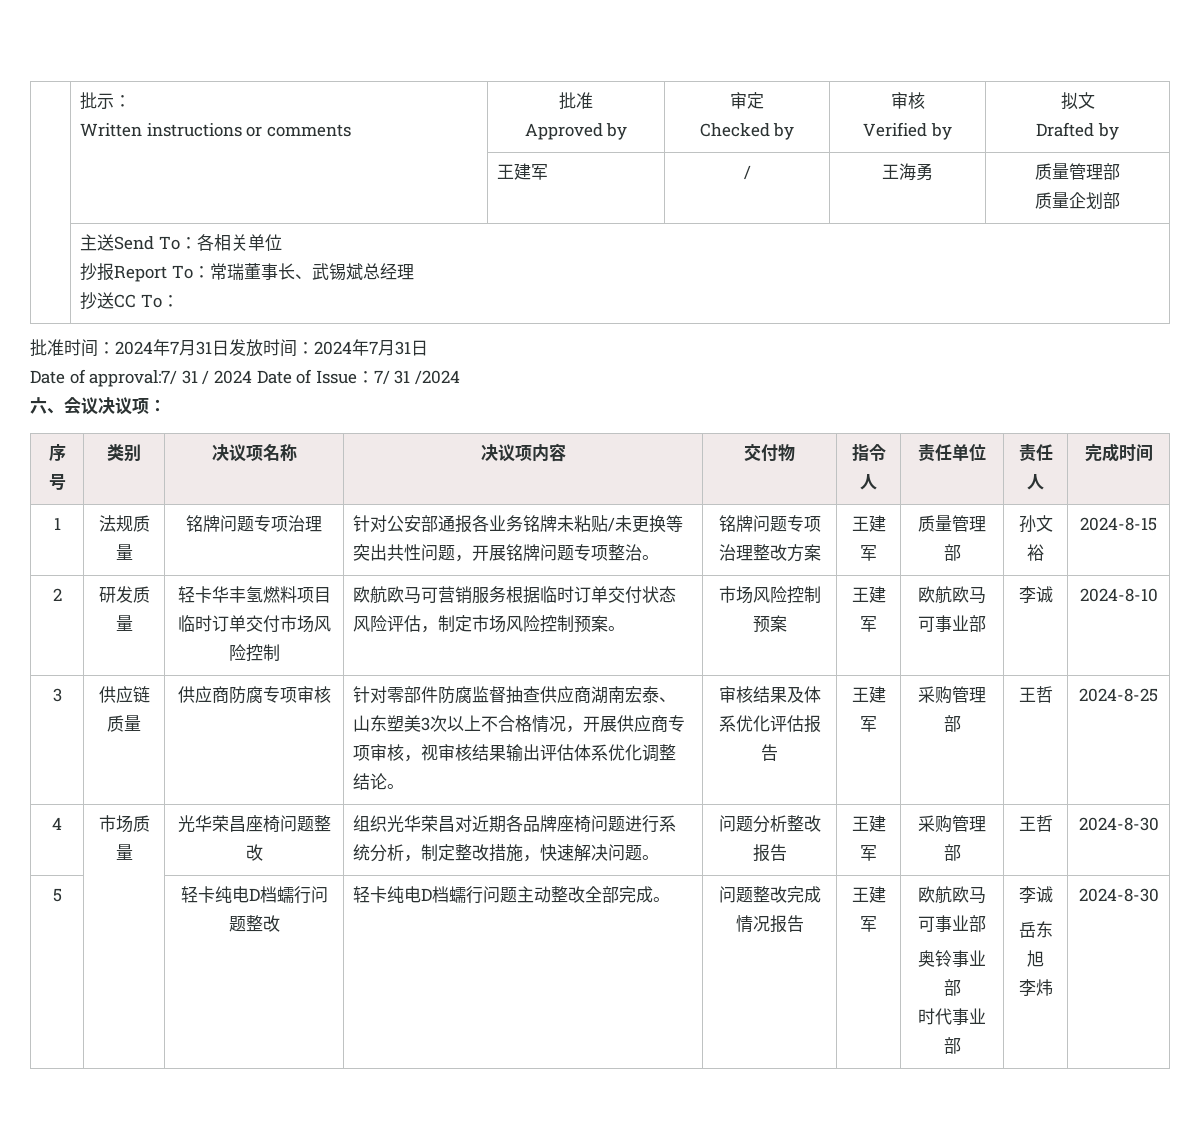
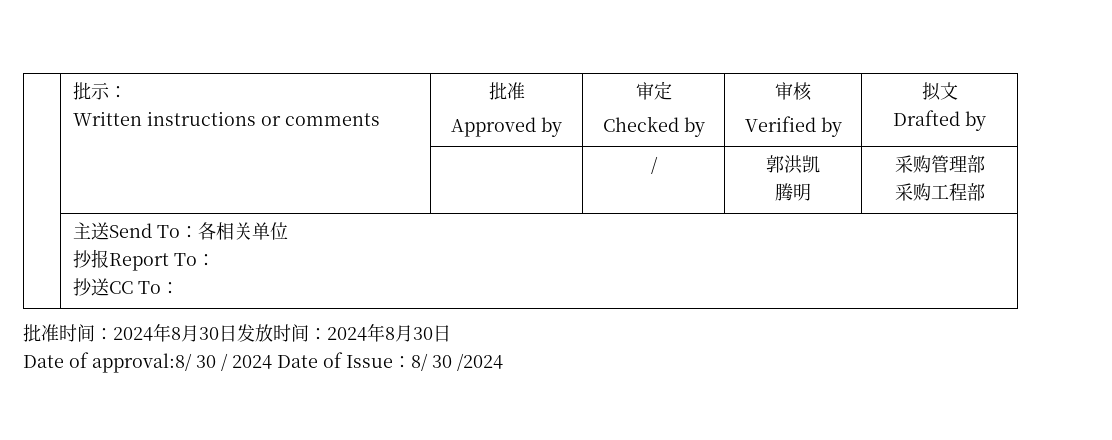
- | | 王建军 | / | 王海勇 | 质量管理部
- 质量企划部
+ | | | / | 郭洪凯
+ 腾明 | 采购管理部
+ 采购工程部
  | 主送Send To：各相关单位
- 抄报Report To：常瑞董事长、武锡斌总经理
+ 抄报Report To：
- 批准时间：2024年7月31日发放时间：2024年7月31日
+ 批准时间：2024年8月30日发放时间：2024年8月30日
- Date of approval:7/ 31 / 2024 Date of Issue：7/ 31 /2024
+ Date of approval:8/ 30 / 2024 Date of Issue：8/ 30 /2024
- 六、会议决议项：
- 序号 | 类别 | 决议项名称 | 决议项内容 | 交付物 | 指令人 | 责任单位 | 责任人 | 完成时间
- 1 | 法规质量 | 铭牌问题专项治理 | 针对公安部通报各业务铭牌未粘贴/未更换等突出共性问题，开展铭牌问题专项整治。 | 铭牌问题专项治理整改方案 | 王建军 | 质量管理部 | 孙文裕 | 2024-8-15
- 2 | 研发质量 | 轻卡华丰氢燃料项目临时订单交付市场风险控制 | 欧航欧马可营销服务根据临时订单交付状态风险评估，制定市场风险控制预案。 | 市场风险控制预案 | 王建军 | 欧航欧马可事业部 | 李诚 | 2024-8-10
- 3 | 供应链质量 | 供应商防腐专项审核 | 针对零部件防腐监督抽查供应商湖南宏泰、山东塑美3次以上不合格情况，开展供应商专项审核，视审核结果输出评估体系优化调整结论。 | 审核结果及体系优化评估报告 | 王建军 | 采购管理部 | 王哲 | 2024-8-25
- 4 | 市场质量 | 光华荣昌座椅问题整改 | 组织光华荣昌对近期各品牌座椅问题进行系统分析，制定整改措施，快速解决问题。 | 问题分析整改报告 | 王建军 | 采购管理部 | 王哲 | 2024-8-30
- 5 | | 轻卡纯电D档蠕行问题整改 | 轻卡纯电D档蠕行问题主动整改全部完成。 | 问题整改完成情况报告 | 王建军 | 欧航欧马可事业部
- 奥铃事业部
- 时代事业部 | 李诚
- 岳东旭
- 李炜 | 2024-8-30

